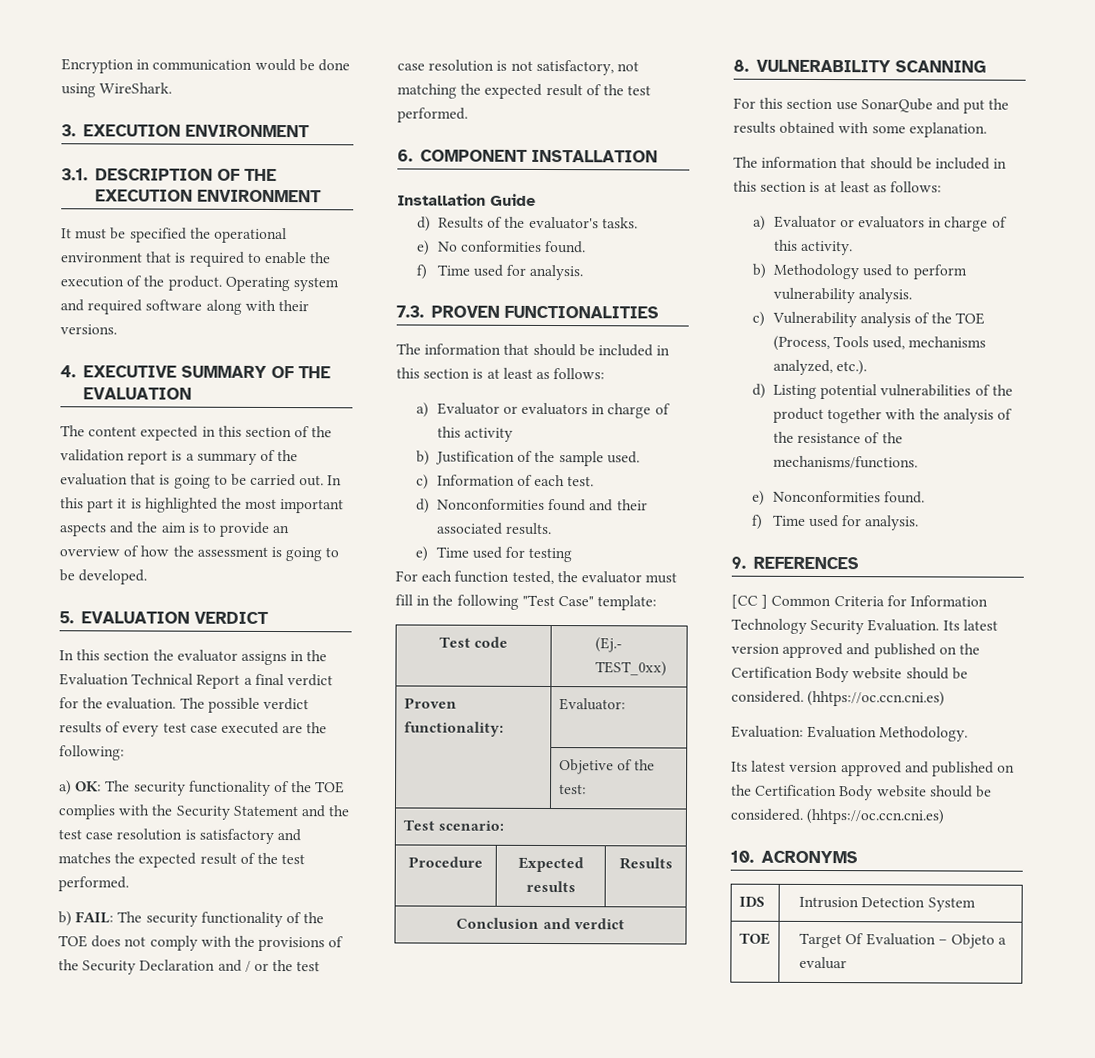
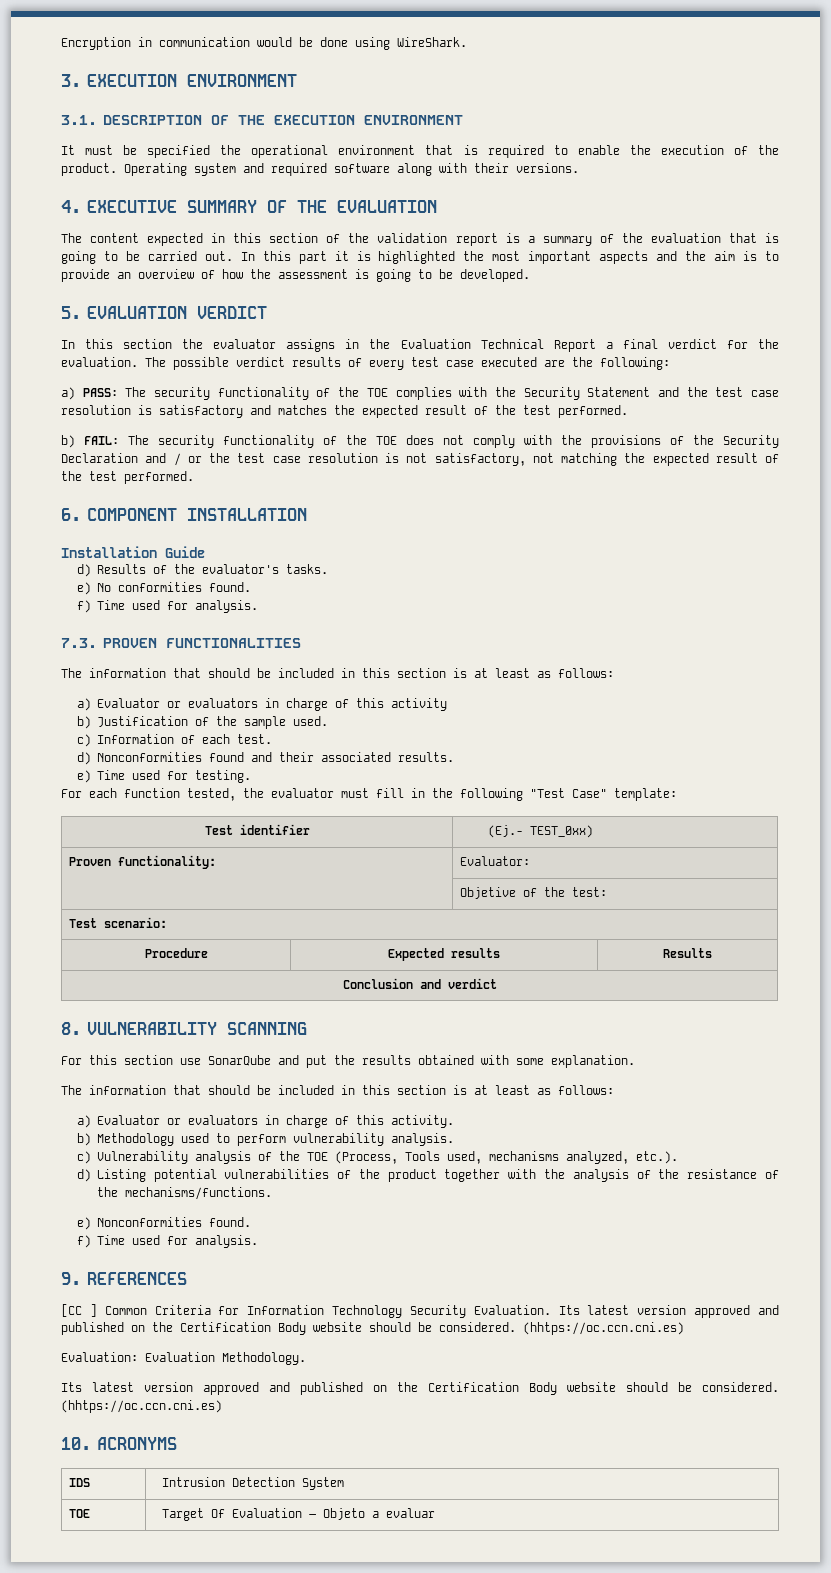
- a) OK: The security functionality of the TOE complies with the Security Statement and the test case resolution is satisfactory and matches the expected result of the test performed.
+ a) PASS: The security functionality of the TOE complies with the Security Statement and the test case resolution is satisfactory and matches the expected result of the test performed.
- e) Time used for testing
+ e) Time used for testing.
- Test code | (Ej.- TEST_0xx)
+ Test identifier | (Ej.- TEST_0xx)

